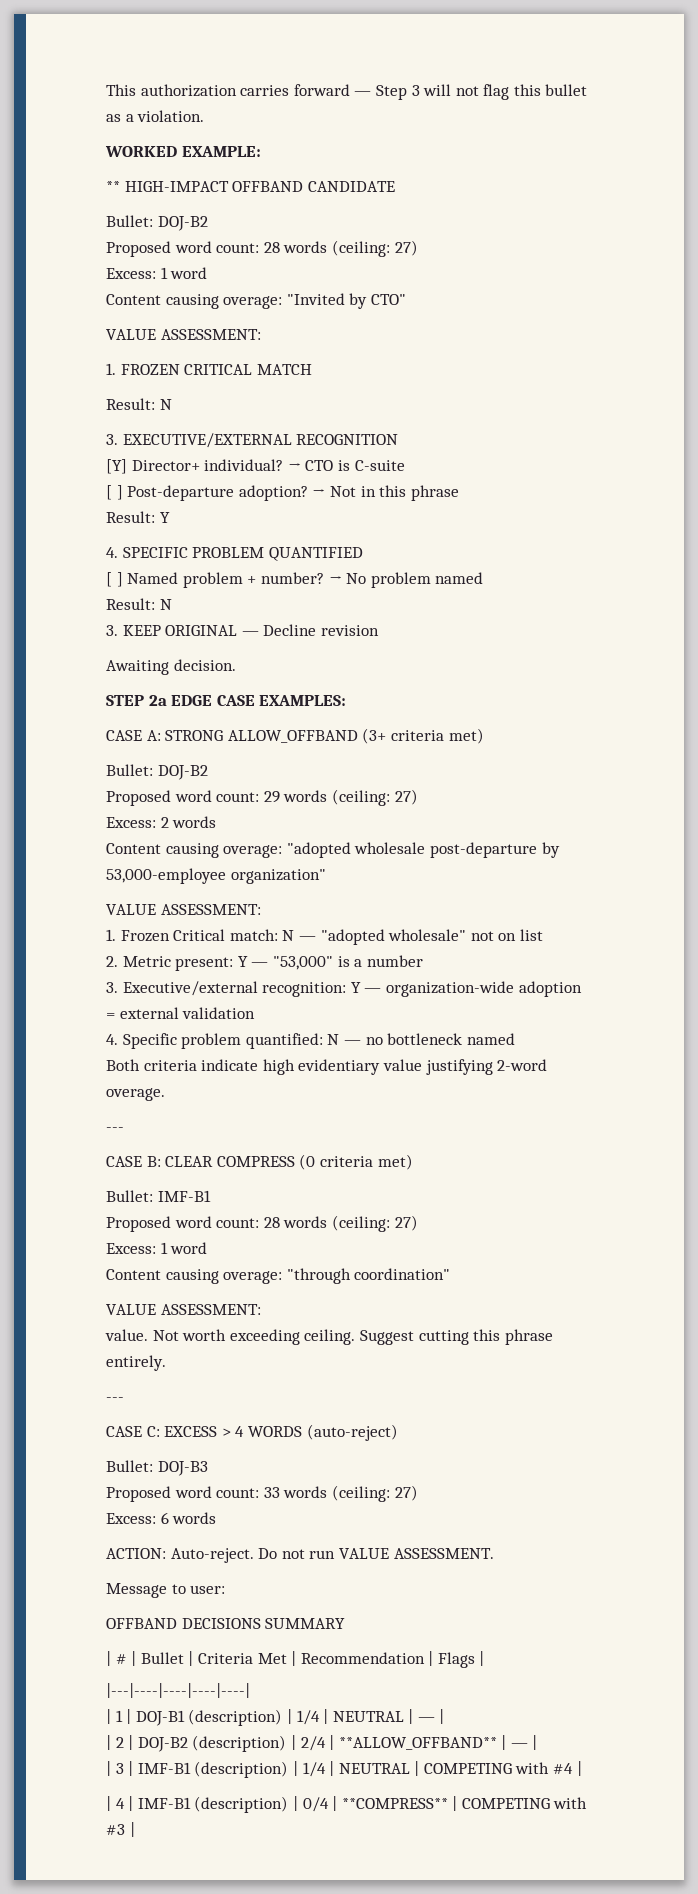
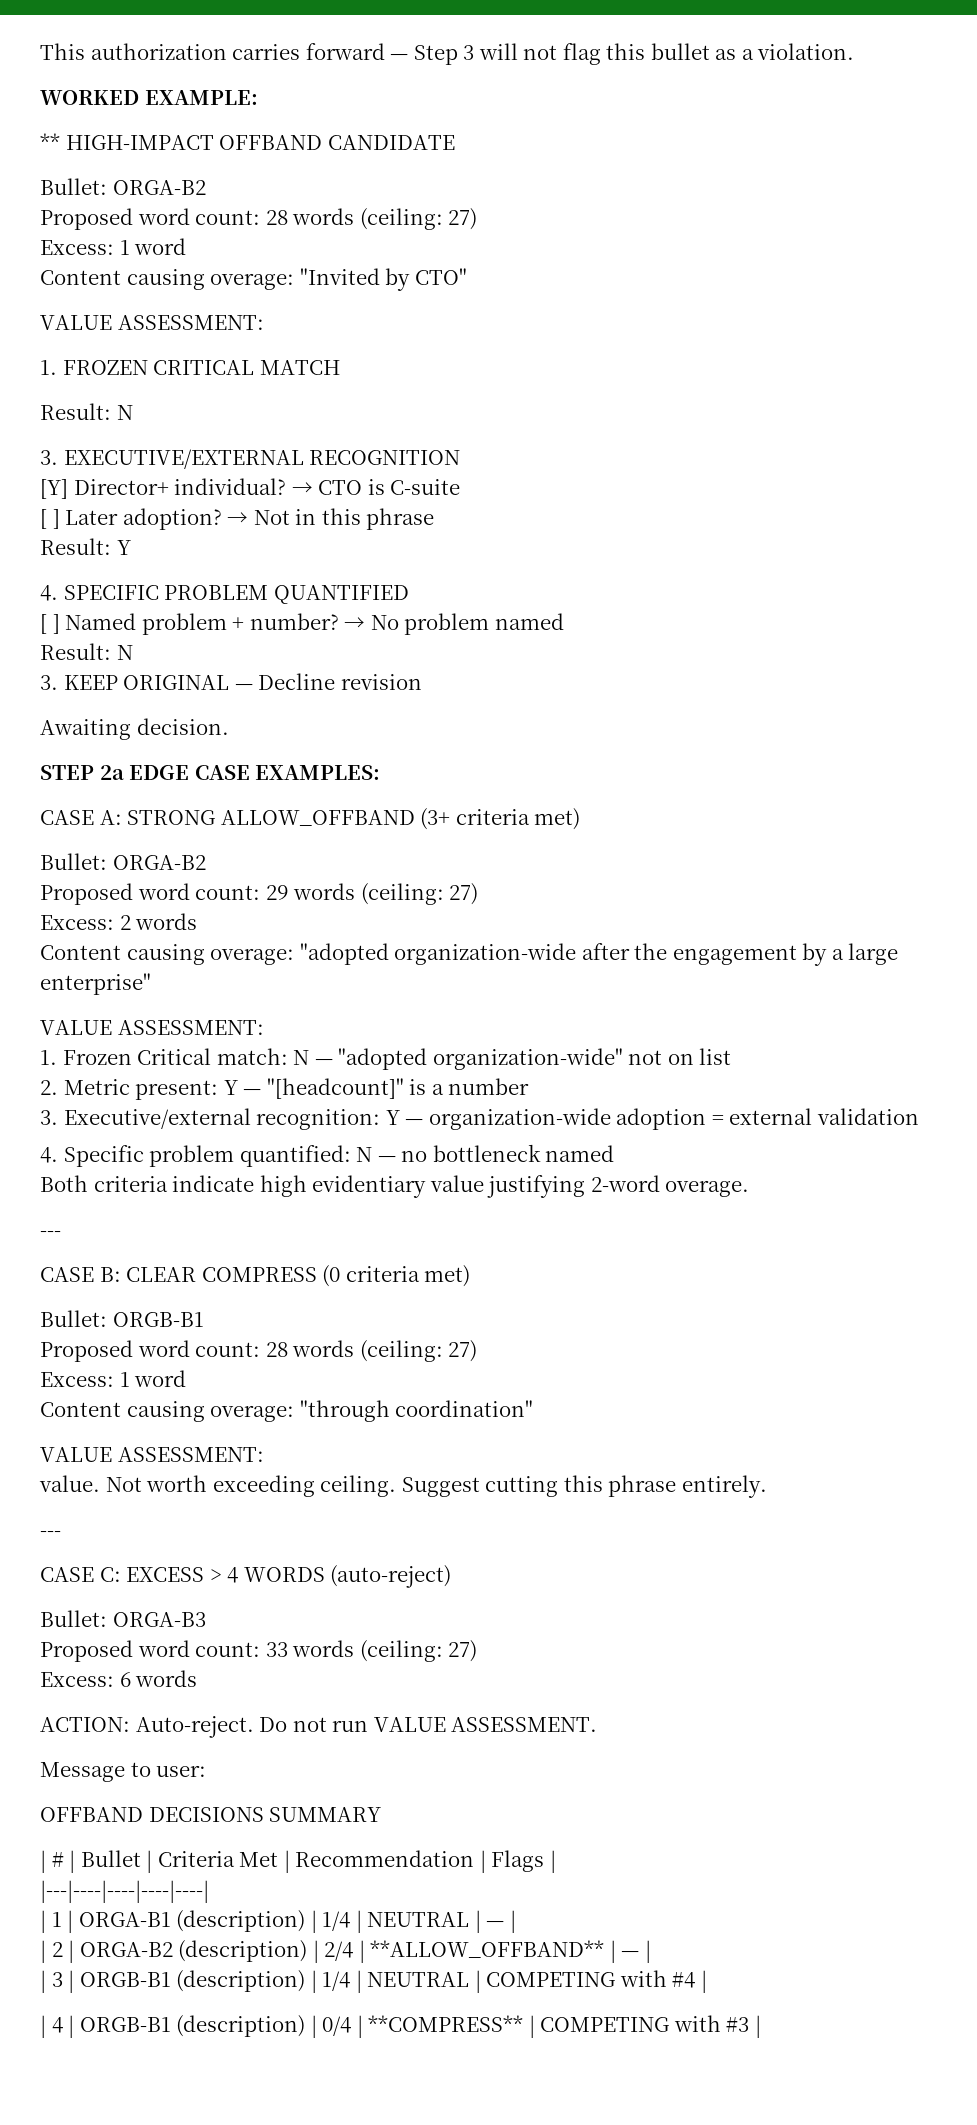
  ** HIGH-IMPACT OFFBAND CANDIDATE
- Bullet: DOJ-B2
+ Bullet: ORGA-B2
- [ ] Post-departure adoption?
+ [ ] Later adoption?
  CASE A: STRONG ALLOW_OFFBAND (3+ criteria met)
- Bullet: DOJ-B2
+ Bullet: ORGA-B2
- Content causing overage: "adopted wholesale post-departure by 53,000-employee organization"
+ Content causing overage: "adopted organization-wide after the engagement by a large enterprise"
- 1. Frozen Critical match: N — "adopted wholesale" not on list
+ 1. Frozen Critical match: N — "adopted organization-wide" not on list
- 2. Metric present: Y — "53,000" is a number
+ 2. Metric present: Y — "[headcount]" is a number
- Bullet: IMF-B1
+ Bullet: ORGB-B1
- Bullet: DOJ-B3
+ Bullet: ORGA-B3
- | 1 | DOJ-B1 (description) | 1/4 | NEUTRAL | — |
+ | 1 | ORGA-B1 (description) | 1/4 | NEUTRAL | — |
- | 2 | DOJ-B2 (description) | 2/4 | **ALLOW_OFFBAND** | — |
+ | 2 | ORGA-B2 (description) | 2/4 | **ALLOW_OFFBAND** | — |
- | 3 | IMF-B1 (description) | 1/4 | NEUTRAL | COMPETING with #4 |
+ | 3 | ORGB-B1 (description) | 1/4 | NEUTRAL | COMPETING with #4 |
- | 4 | IMF-B1 (description) | 0/4 | **COMPRESS** | COMPETING with #3 |
+ | 4 | ORGB-B1 (description) | 0/4 | **COMPRESS** | COMPETING with #3 |

